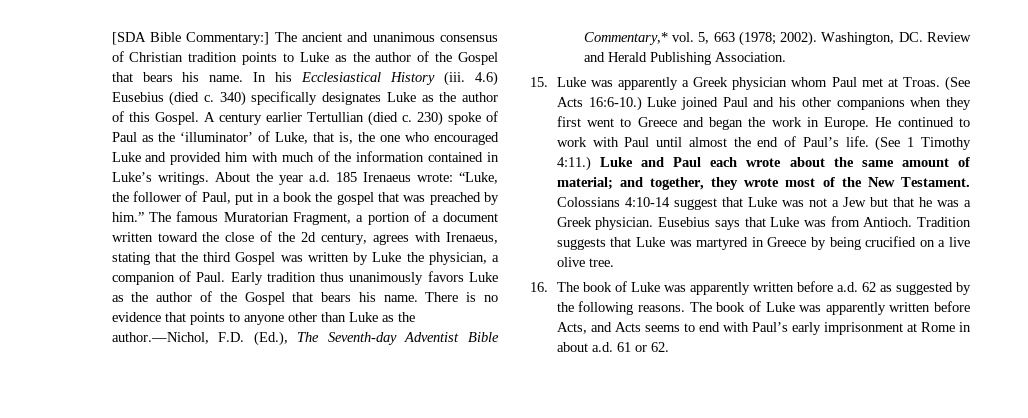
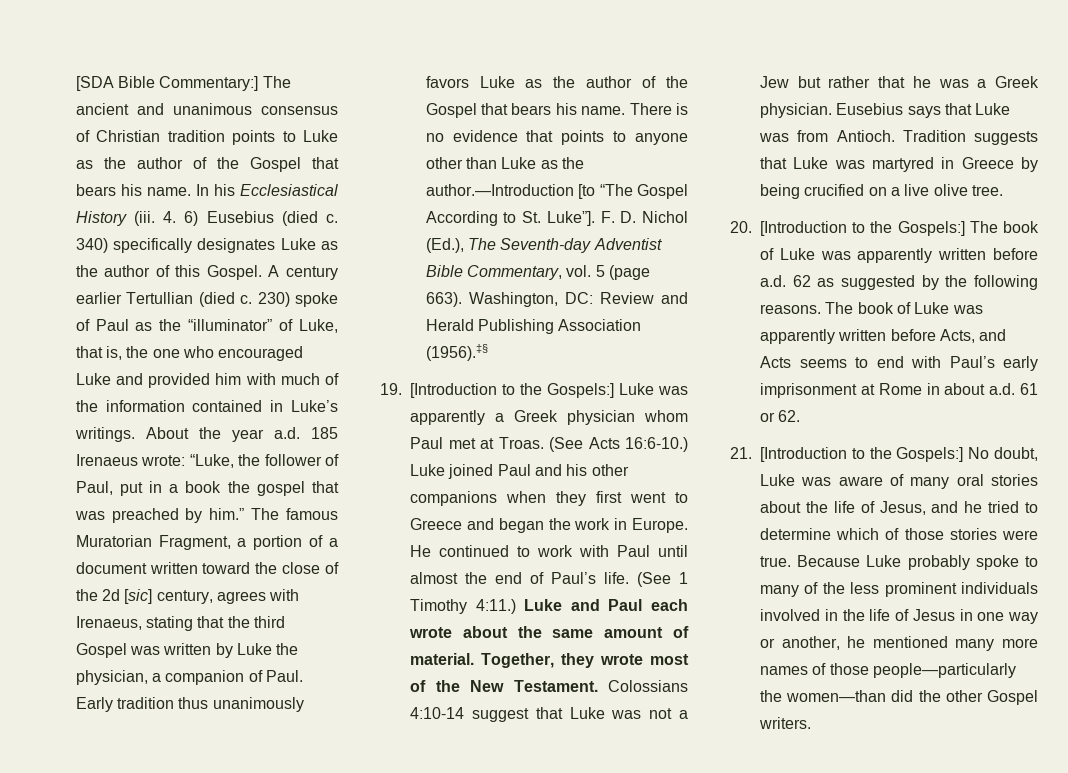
- 4.6) Eusebius (died c.
+ 4. 6) Eusebius (died c.
- 230) spoke of Paul as the ‘illuminator’ of Luke, that is, the one who encouraged Luke and provided him with much of the information contained in Luke’s writings.
+ 230) spoke of Paul as the “illuminator” of Luke, that is, the one who encouraged Luke and provided him with much of the information contained in Luke’s writings.
- The famous Muratorian Fragment, a portion of a document written toward the close of the 2d century, agrees with Irenaeus, stating that the third Gospel was written by Luke the physician, a companion of Paul.
+ The famous Muratorian Fragment, a portion of a document written toward the close of the 2d [sic] century, agrees with Irenaeus, stating that the third Gospel was written by Luke the physician, a companion of Paul.
- There is no evidence that points to anyone other than Luke as the author.—Nichol, F.D. (Ed.), The Seventh-day Adventist Bible Commentary,* vol. 5, 663 (1978; 2002). Washington, DC. Review and Herald Publishing Association.
- 15. Luke was apparently a Greek physician whom Paul met at Troas.
+ There is no evidence that points to anyone other than Luke as the author.—Introduction [to “The Gospel According to St. Luke”]. F. D. Nichol (Ed.), The Seventh-day Adventist Bible Commentary, vol. 5 (page 663). Washington, DC: Review and Herald Publishing Association (1956).‡§
+ 19. [Introduction to the Gospels:] Luke was apparently a Greek physician whom Paul met at Troas.
- Luke and Paul each wrote about the same amount of material; and together, they wrote most of the New Testament.
+ Luke and Paul each wrote about the same amount of material. Together, they wrote most of the New Testament.
- Colossians 4:10-14 suggest that Luke was not a Jew but that he was a Greek physician.
+ Colossians 4:10-14 suggest that Luke was not a Jew but rather that he was a Greek physician.
- 16. The book of Luke was apparently written before a.d. 62 as suggested by the following reasons.
+ 20. [Introduction to the Gospels:] The book of Luke was apparently written before a.d. 62 as suggested by the following reasons.
+ 21. [Introduction to the Gospels:] No doubt, Luke was aware of many oral stories about the life of Jesus, and he tried to determine which of those stories were true. Because Luke probably spoke to many of the less prominent individuals involved in the life of Jesus in one way or another, he mentioned many more names of those people—particularly the women—than did the other Gospel writers.

